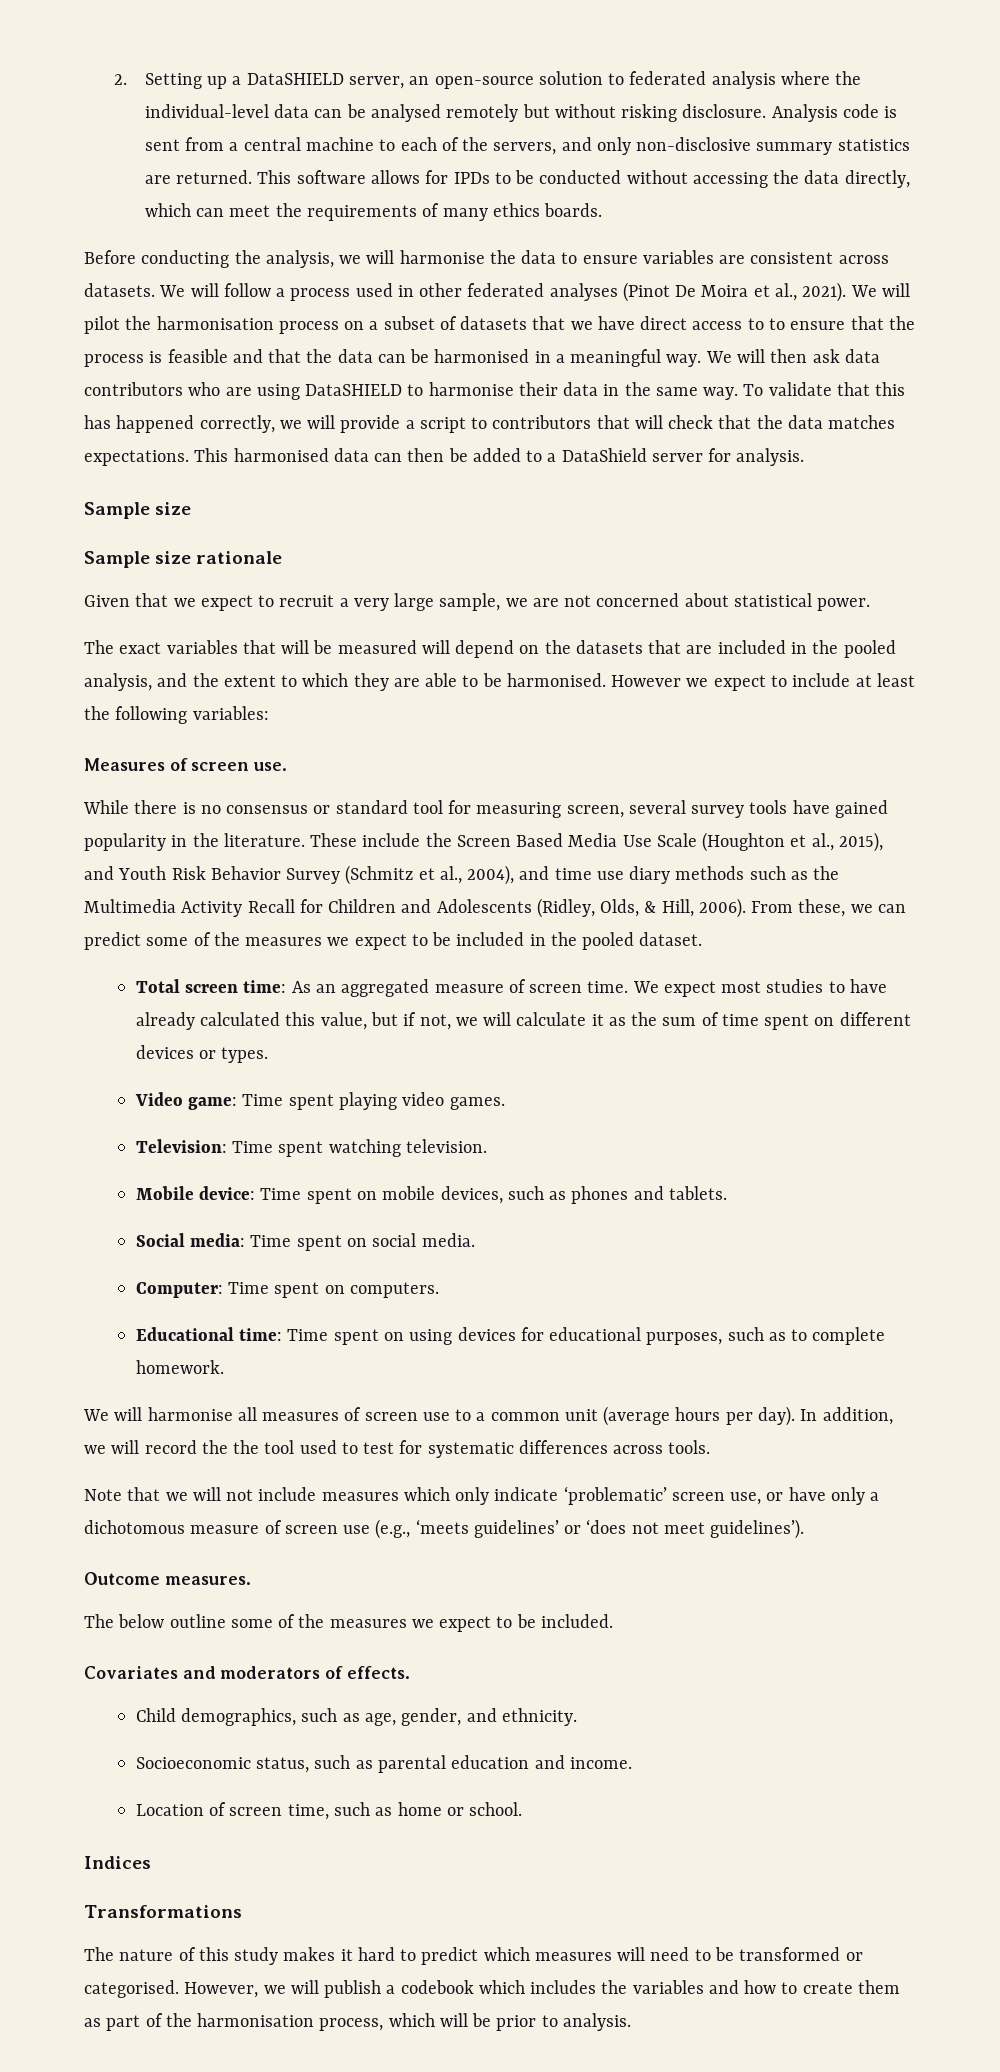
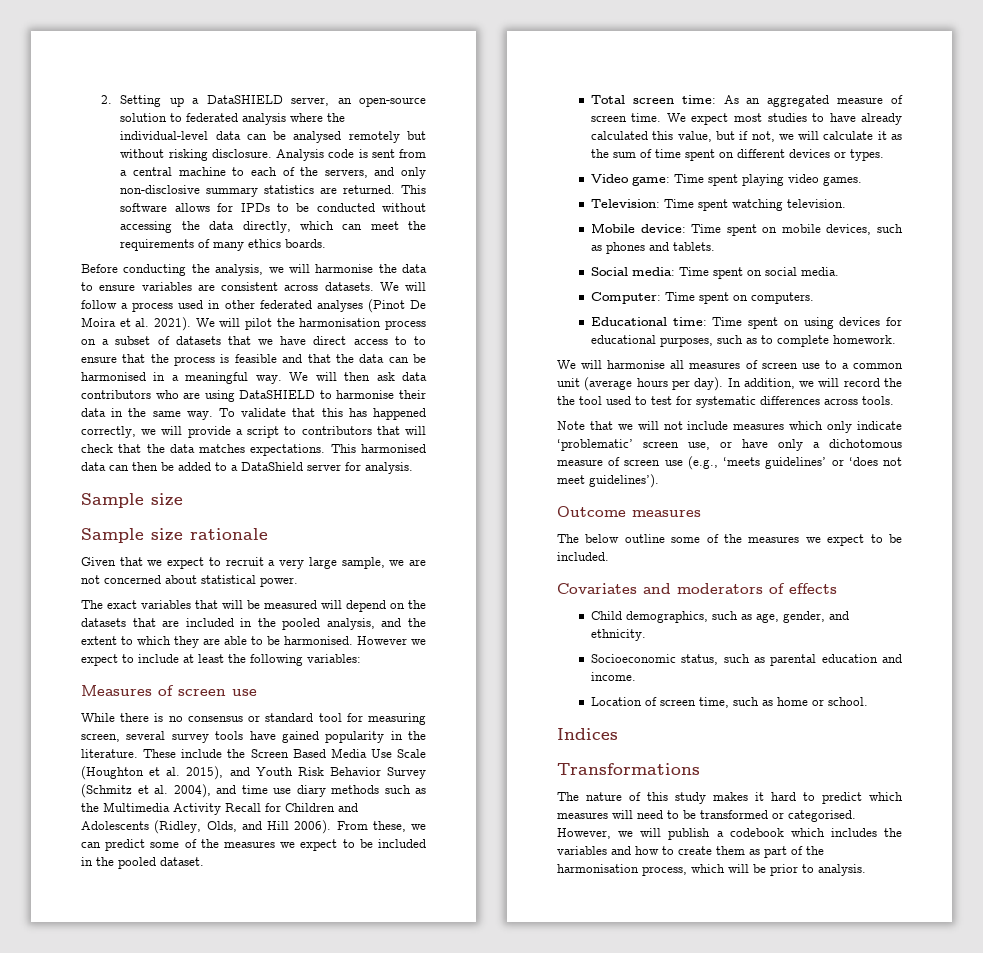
- We will follow a process used in other federated analyses (Pinot De Moira et al., 2021).
+ We will follow a process used in other federated analyses (Pinot De Moira et al. 2021).
- Measures of screen use.
+ Measures of screen use
- These include the Screen Based Media Use Scale (Houghton et al., 2015), and Youth Risk Behavior Survey (Schmitz et al., 2004), and time use diary methods such as the Multimedia Activity Recall for Children and Adolescents (Ridley, Olds, & Hill, 2006).
+ These include the Screen Based Media Use Scale (Houghton et al. 2015), and Youth Risk Behavior Survey (Schmitz et al. 2004), and time use diary methods such as the Multimedia Activity Recall for Children and Adolescents (Ridley, Olds, and Hill 2006).
- Outcome measures.
+ Outcome measures
- Covariates and moderators of effects.
+ Covariates and moderators of effects

